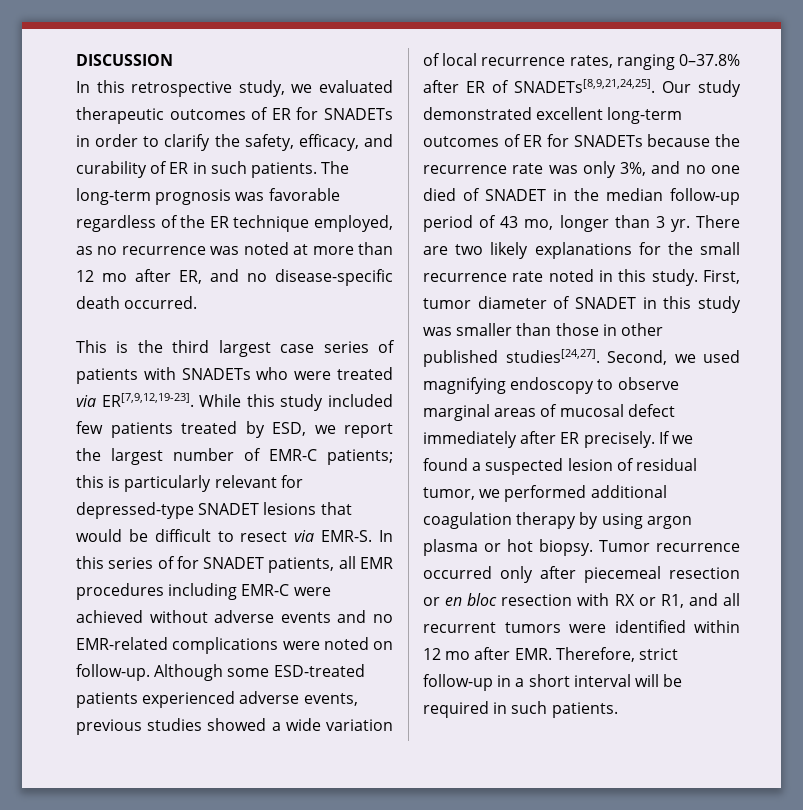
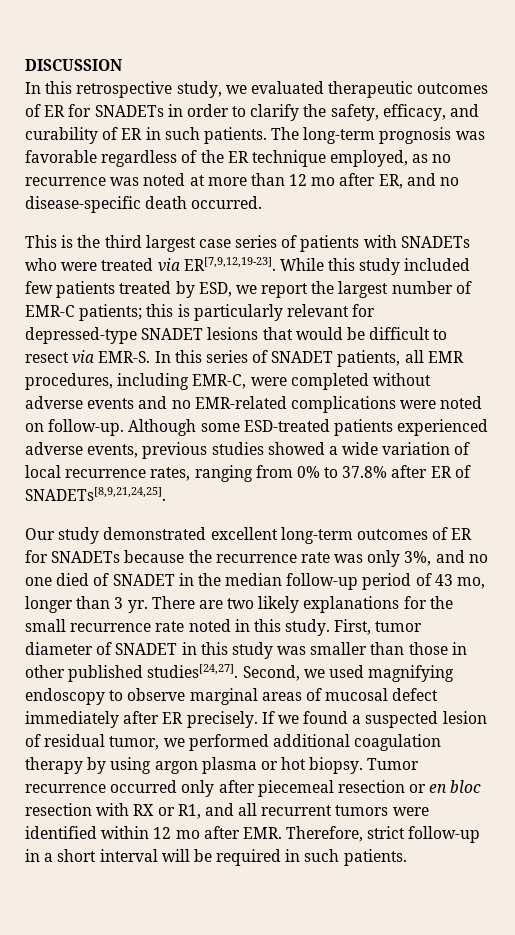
- In this series of for SNADET patients, all EMR procedures including EMR-C were achieved without adverse events and no EMR-related complications were noted on follow-up.
+ In this series of SNADET patients, all EMR procedures, including EMR-C, were completed without adverse events and no EMR-related complications were noted on follow-up.
- Although some ESD-treated patients experienced adverse events, previous studies showed a wide variation of local recurrence rates, ranging 0–37.8% after ER of SNADETs[8,9,21,24,25]. Our study demonstrated excellent long-term outcomes of ER for SNADETs because the recurrence rate was only 3%, and no one died of SNADET in the median follow-up period of 43 mo, longer than 3 yr.
+ Although some ESD-treated patients experienced adverse events, previous studies showed a wide variation of local recurrence rates, ranging from 0% to 37.8% after ER of SNADETs[8,9,21,24,25].
+ Our study demonstrated excellent long-term outcomes of ER for SNADETs because the recurrence rate was only 3%, and no one died of SNADET in the median follow-up period of 43 mo, longer than 3 yr.

